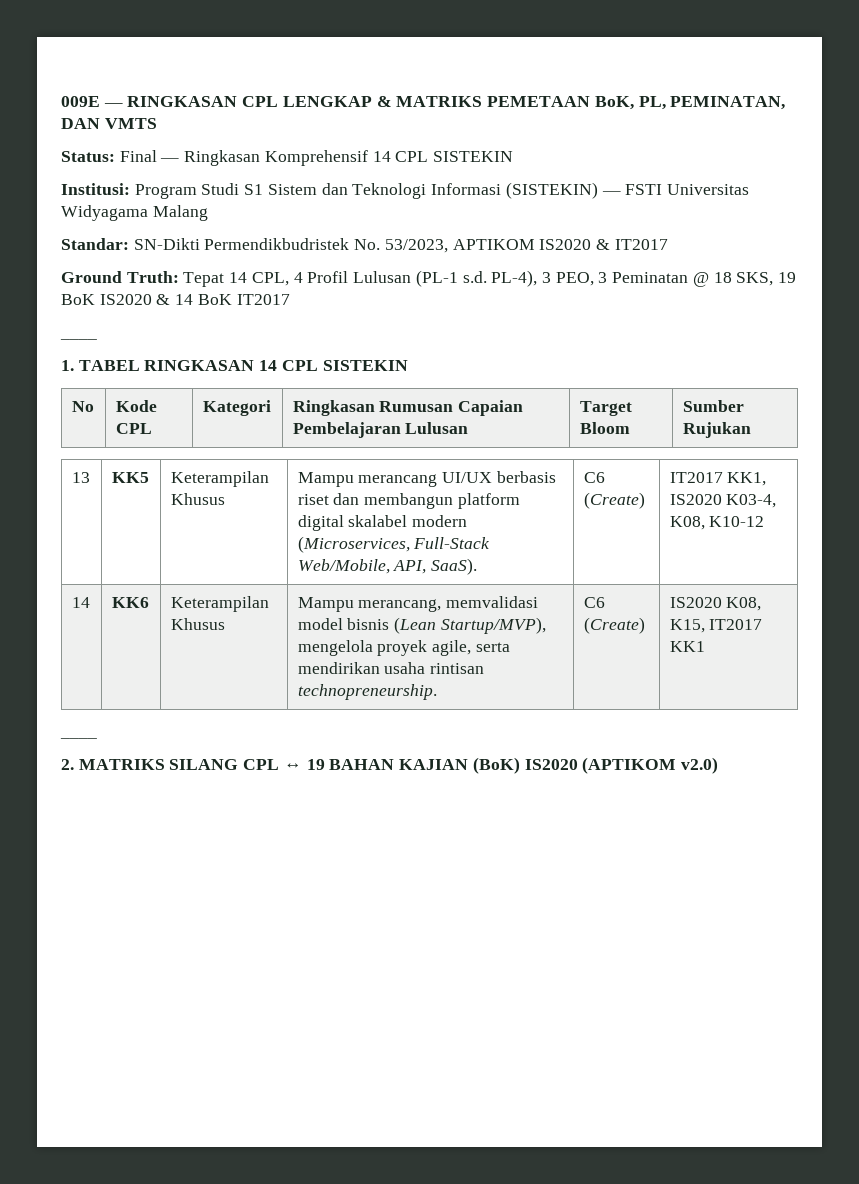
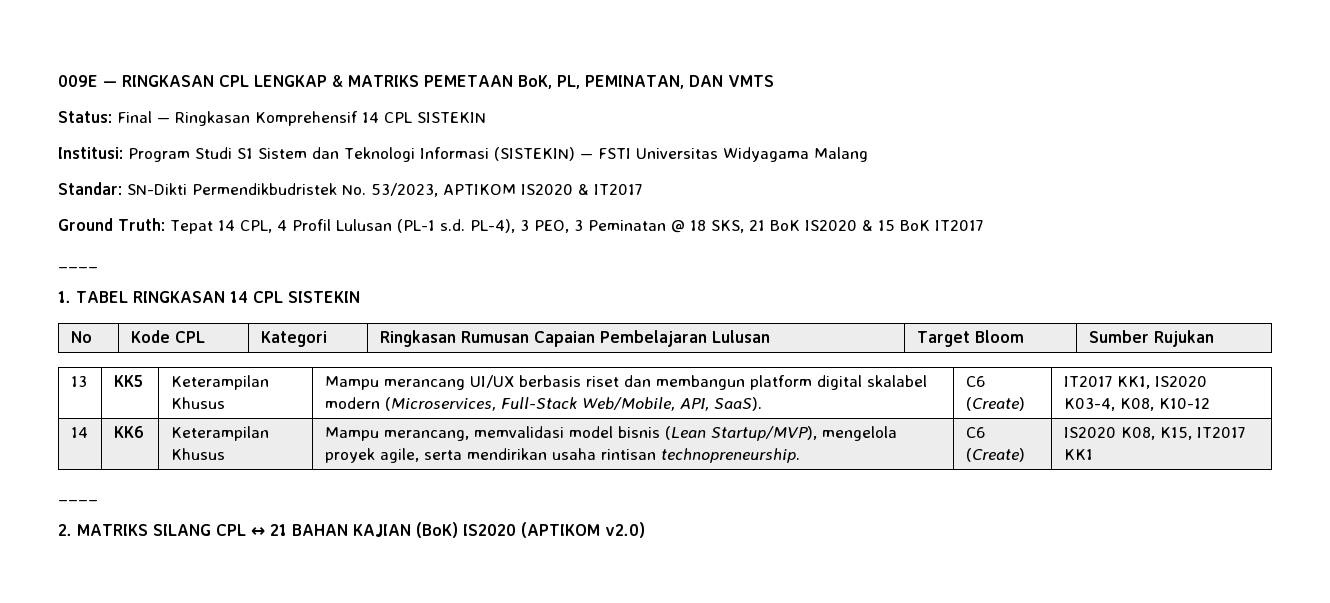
- Ground Truth: Tepat 14 CPL, 4 Profil Lulusan (PL-1 s.d. PL-4), 3 PEO, 3 Peminatan @ 18 SKS, 19 BoK IS2020 & 14 BoK IT2017
+ Ground Truth: Tepat 14 CPL, 4 Profil Lulusan (PL-1 s.d. PL-4), 3 PEO, 3 Peminatan @ 18 SKS, 21 BoK IS2020 & 15 BoK IT2017
- 2. MATRIKS SILANG CPL ↔ 19 BAHAN KAJIAN (BoK) IS2020 (APTIKOM v2.0)
+ 2. MATRIKS SILANG CPL ↔ 21 BAHAN KAJIAN (BoK) IS2020 (APTIKOM v2.0)

